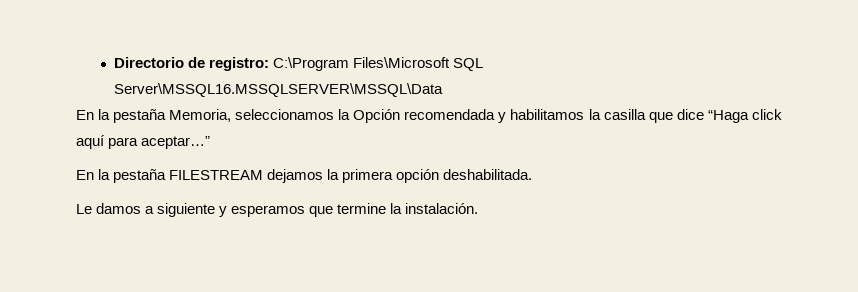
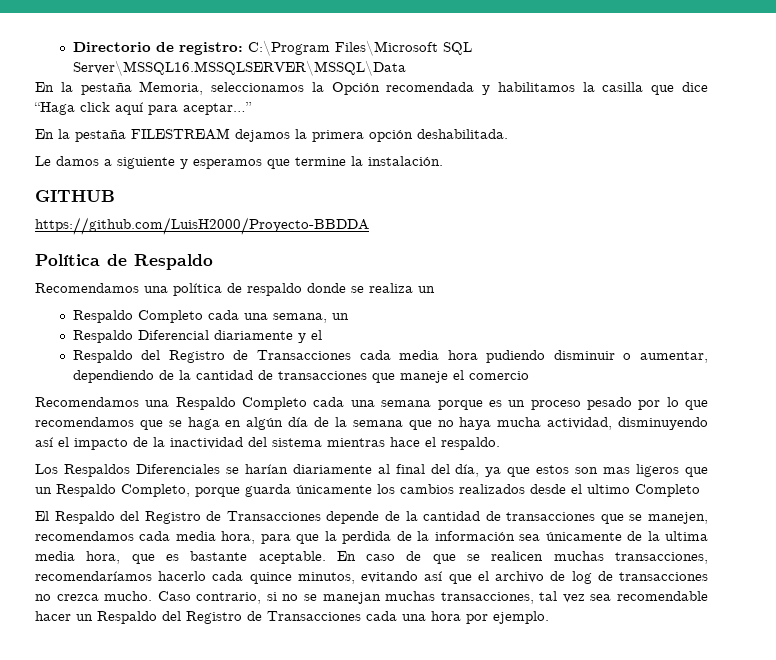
+ GITHUB
+ https://github.com/LuisH2000/Proyecto-BBDDA
+ Política de Respaldo
+ Recomendamos una política de respaldo donde se realiza un
+ Respaldo Completo cada una semana, un
+ Respaldo Diferencial diariamente y el
+ Respaldo del Registro de Transacciones cada media hora pudiendo disminuir o aumentar, dependiendo de la cantidad de transacciones que maneje el comercio
+ Recomendamos una Respaldo Completo cada una semana porque es un proceso pesado por lo que recomendamos que se haga en algún día de la semana que no haya mucha actividad, disminuyendo así el impacto de la inactividad del sistema mientras hace el respaldo.
+ Los Respaldos Diferenciales se harían diariamente al final del día, ya que estos son mas ligeros que un Respaldo Completo, porque guarda únicamente los cambios realizados desde el ultimo Completo
+ El Respaldo del Registro de Transacciones depende de la cantidad de transacciones que se manejen, recomendamos cada media hora, para que la perdida de la información sea únicamente de la ultima media hora, que es bastante aceptable. En caso de que se realicen muchas transacciones, recomendaríamos hacerlo cada quince minutos, evitando así que el archivo de log de transacciones no crezca mucho. Caso contrario, si no se manejan muchas transacciones, tal vez sea recomendable hacer un Respaldo del Registro de Transacciones cada una hora por ejemplo.

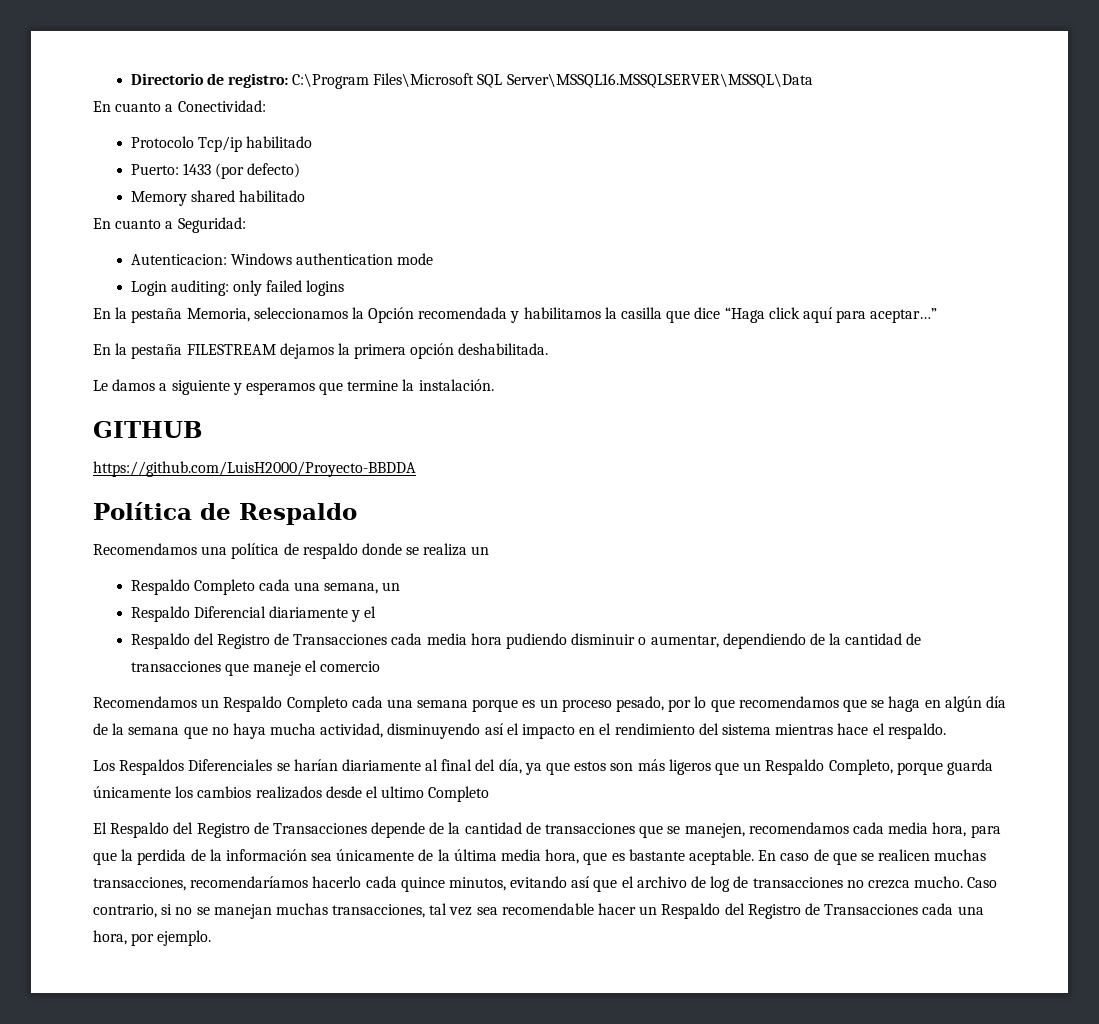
+ En cuanto a Conectividad:
+ Protocolo Tcp/ip habilitado
+ Puerto: 1433 (por defecto)
+ Memory shared habilitado
+ En cuanto a Seguridad:
+ Autenticacion: Windows authentication mode
+ Login auditing: only failed logins
- Recomendamos una Respaldo Completo cada una semana porque es un proceso pesado por lo que recomendamos que se haga en algún día de la semana que no haya mucha actividad, disminuyendo así el impacto de la inactividad del sistema mientras hace el respaldo.
+ Recomendamos un Respaldo Completo cada una semana porque es un proceso pesado, por lo que recomendamos que se haga en algún día de la semana que no haya mucha actividad, disminuyendo así el impacto en el rendimiento del sistema mientras hace el respaldo.
- Los Respaldos Diferenciales se harían diariamente al final del día, ya que estos son mas ligeros que un Respaldo Completo, porque guarda únicamente los cambios realizados desde el ultimo Completo
+ Los Respaldos Diferenciales se harían diariamente al final del día, ya que estos son más ligeros que un Respaldo Completo, porque guarda únicamente los cambios realizados desde el ultimo Completo
- El Respaldo del Registro de Transacciones depende de la cantidad de transacciones que se manejen, recomendamos cada media hora, para que la perdida de la información sea únicamente de la ultima media hora, que es bastante aceptable.
+ El Respaldo del Registro de Transacciones depende de la cantidad de transacciones que se manejen, recomendamos cada media hora, para que la perdida de la información sea únicamente de la última media hora, que es bastante aceptable.
- Caso contrario, si no se manejan muchas transacciones, tal vez sea recomendable hacer un Respaldo del Registro de Transacciones cada una hora por ejemplo.
+ Caso contrario, si no se manejan muchas transacciones, tal vez sea recomendable hacer un Respaldo del Registro de Transacciones cada una hora, por ejemplo.

